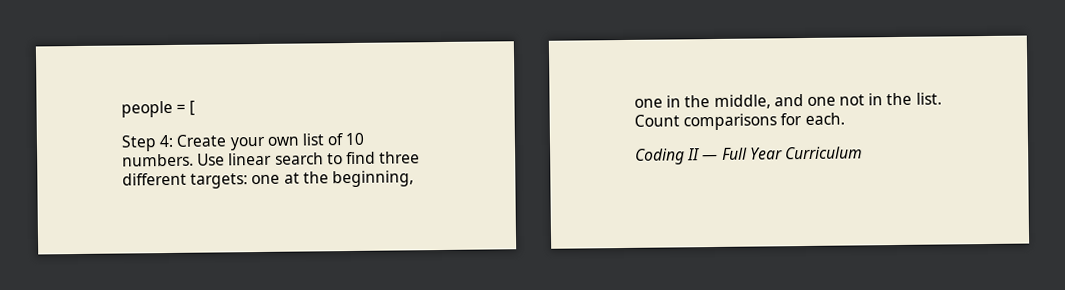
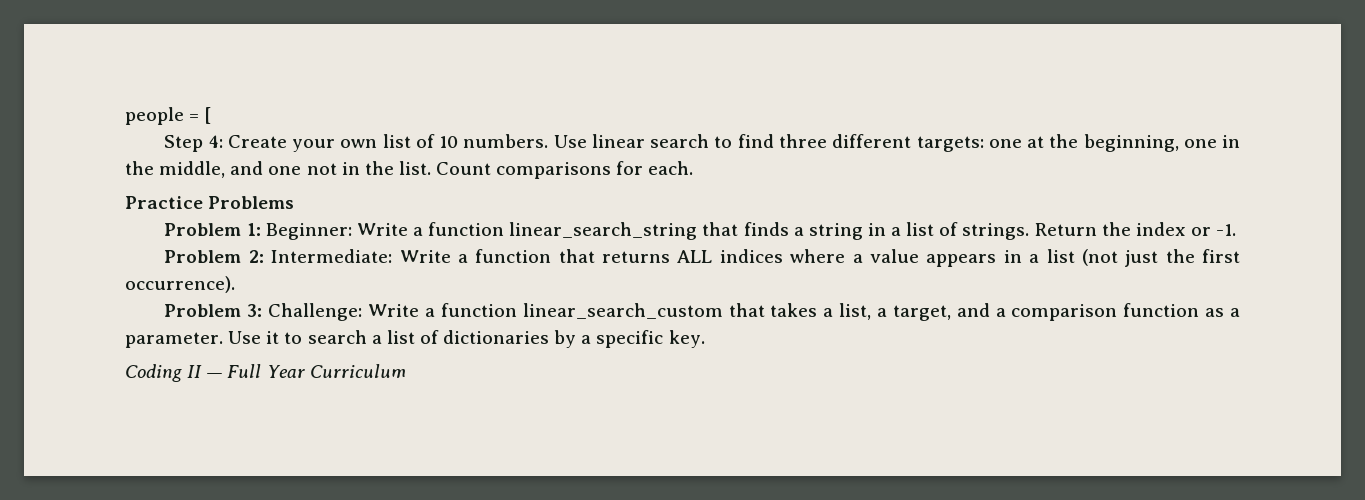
+ Practice Problems
+ Problem 1: Beginner: Write a function linear_search_string that finds a string in a list of strings. Return the index or -1.
+ Problem 2: Intermediate: Write a function that returns ALL indices where a value appears in a list (not just the first occurrence).
+ Problem 3: Challenge: Write a function linear_search_custom that takes a list, a target, and a comparison function as a parameter. Use it to search a list of dictionaries by a specific key.

